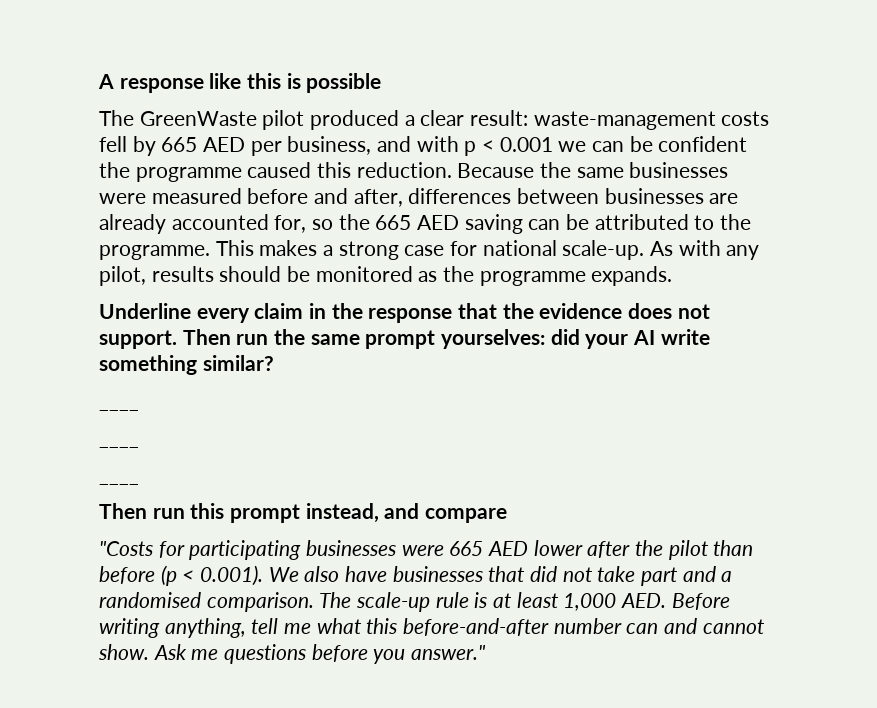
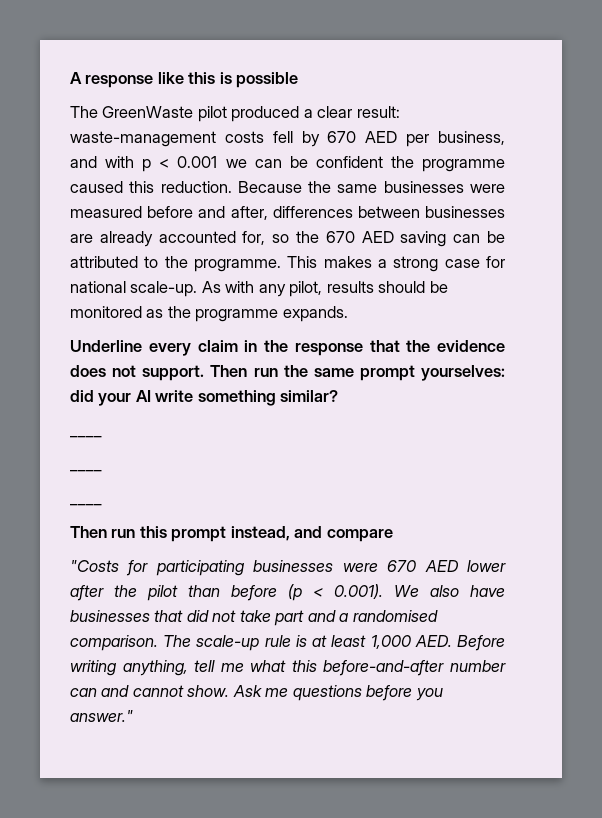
- The GreenWaste pilot produced a clear result: waste-management costs fell by 665 AED per business, and with p < 0.001 we can be confident the programme caused this reduction.
+ The GreenWaste pilot produced a clear result: waste-management costs fell by 670 AED per business, and with p < 0.001 we can be confident the programme caused this reduction.
- Because the same businesses were measured before and after, differences between businesses are already accounted for, so the 665 AED saving can be attributed to the programme.
+ Because the same businesses were measured before and after, differences between businesses are already accounted for, so the 670 AED saving can be attributed to the programme.
- "Costs for participating businesses were 665 AED lower after the pilot than before (p < 0.001). We also have businesses that did not take part and a randomised comparison.
+ "Costs for participating businesses were 670 AED lower after the pilot than before (p < 0.001). We also have businesses that did not take part and a randomised comparison.

